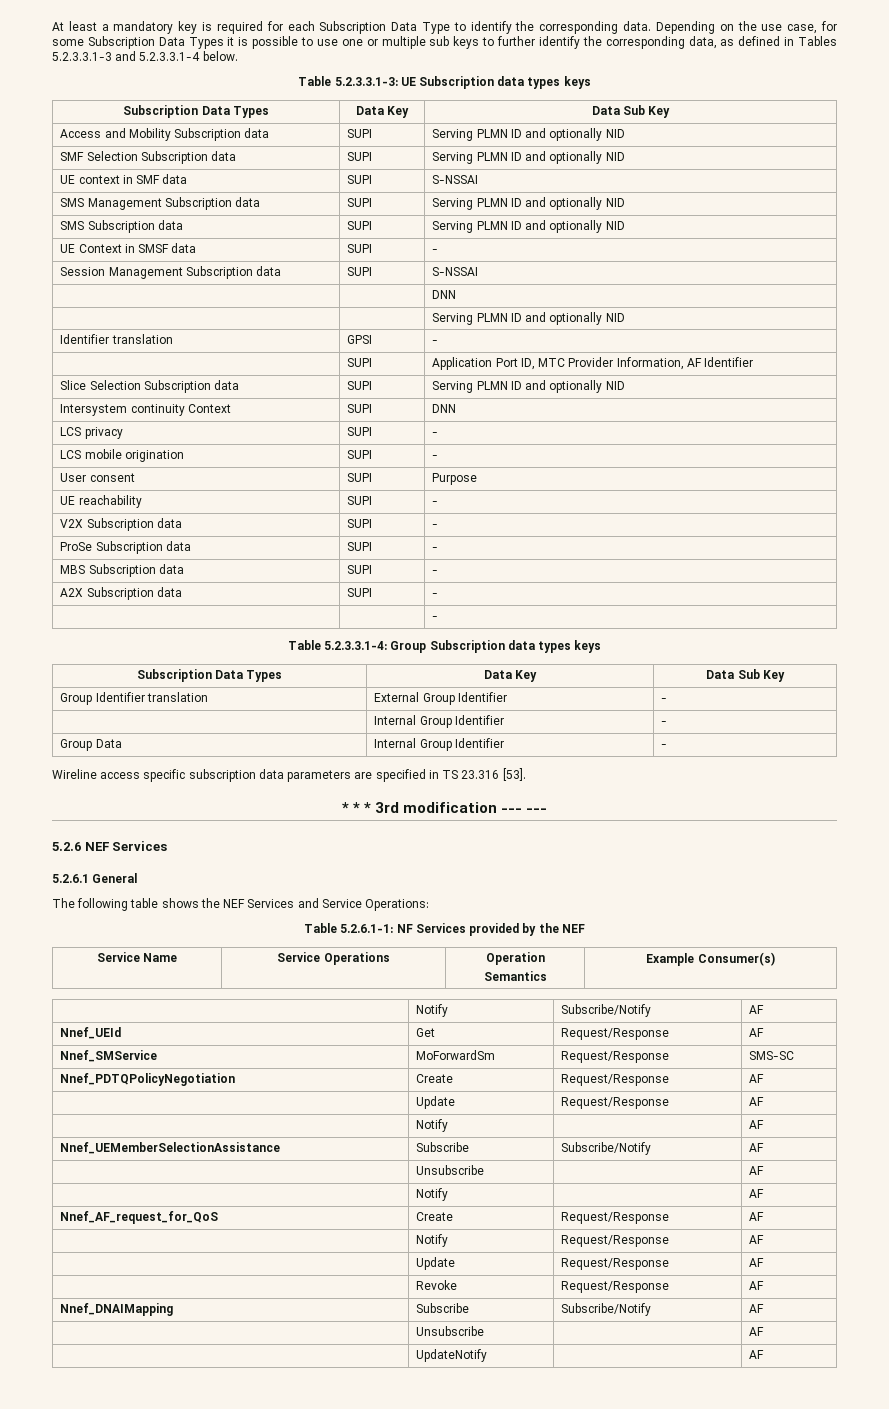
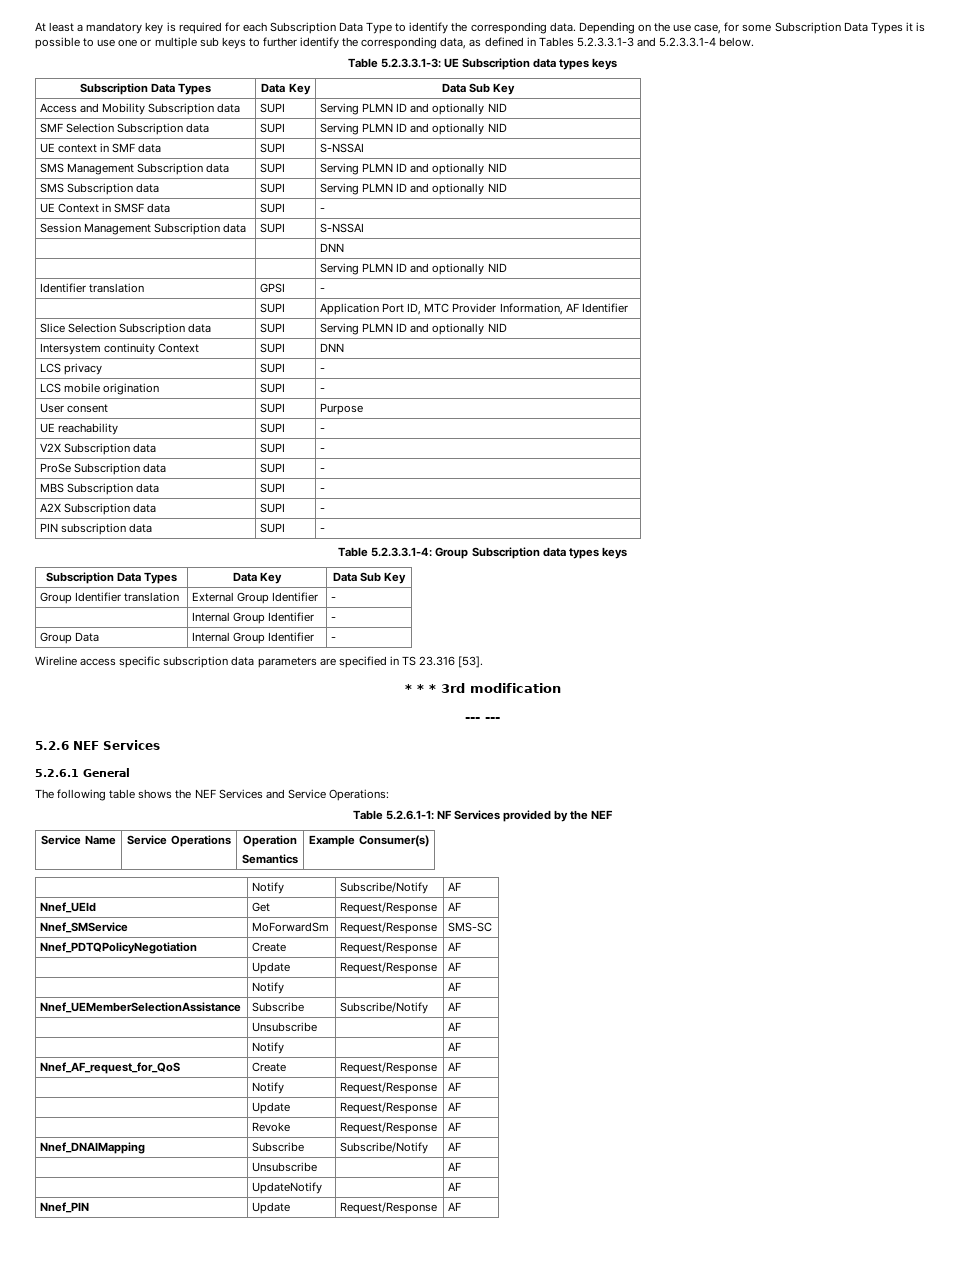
- | | -
+ PIN subscription data | SUPI | -
- * * * 3rd modification --- ---
+ * * * 3rd modification
+ --- ---
+ Nnef_PIN | Update | Request/Response | AF

